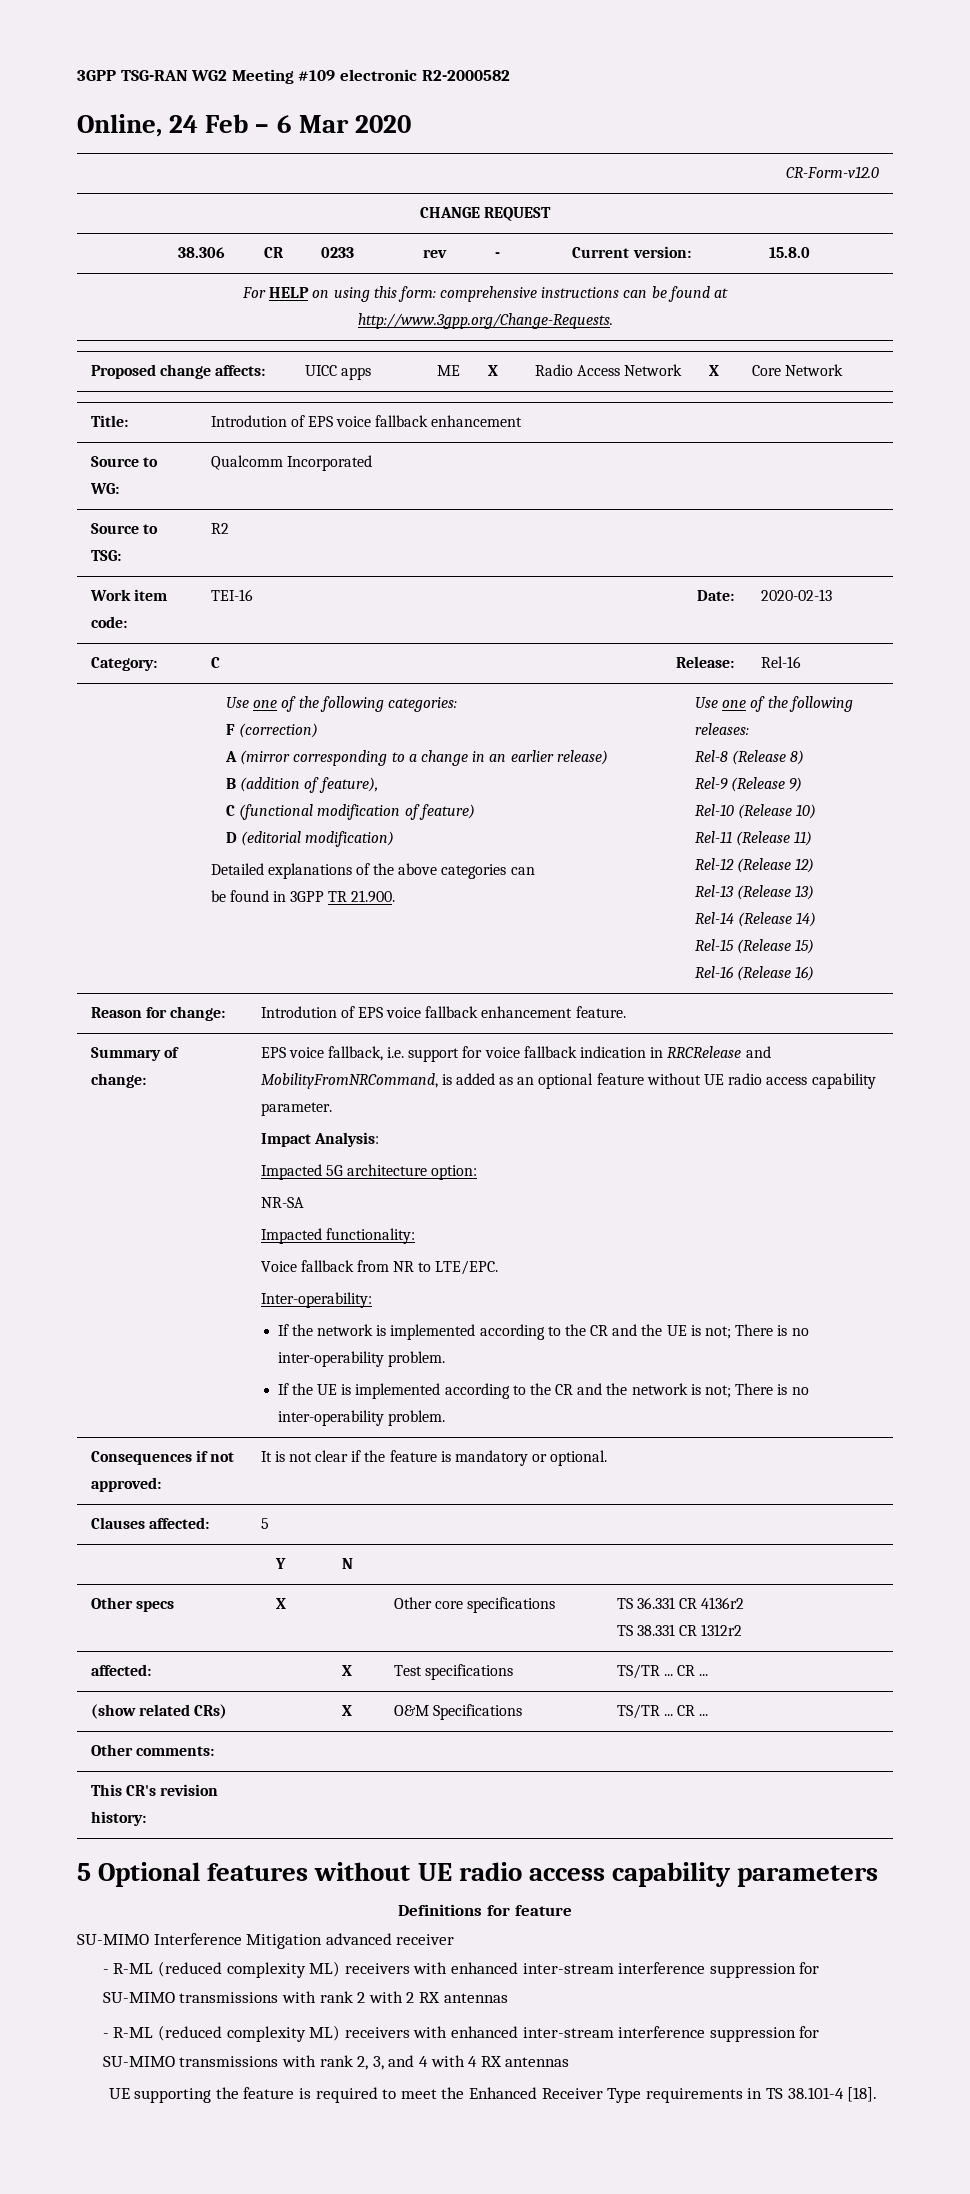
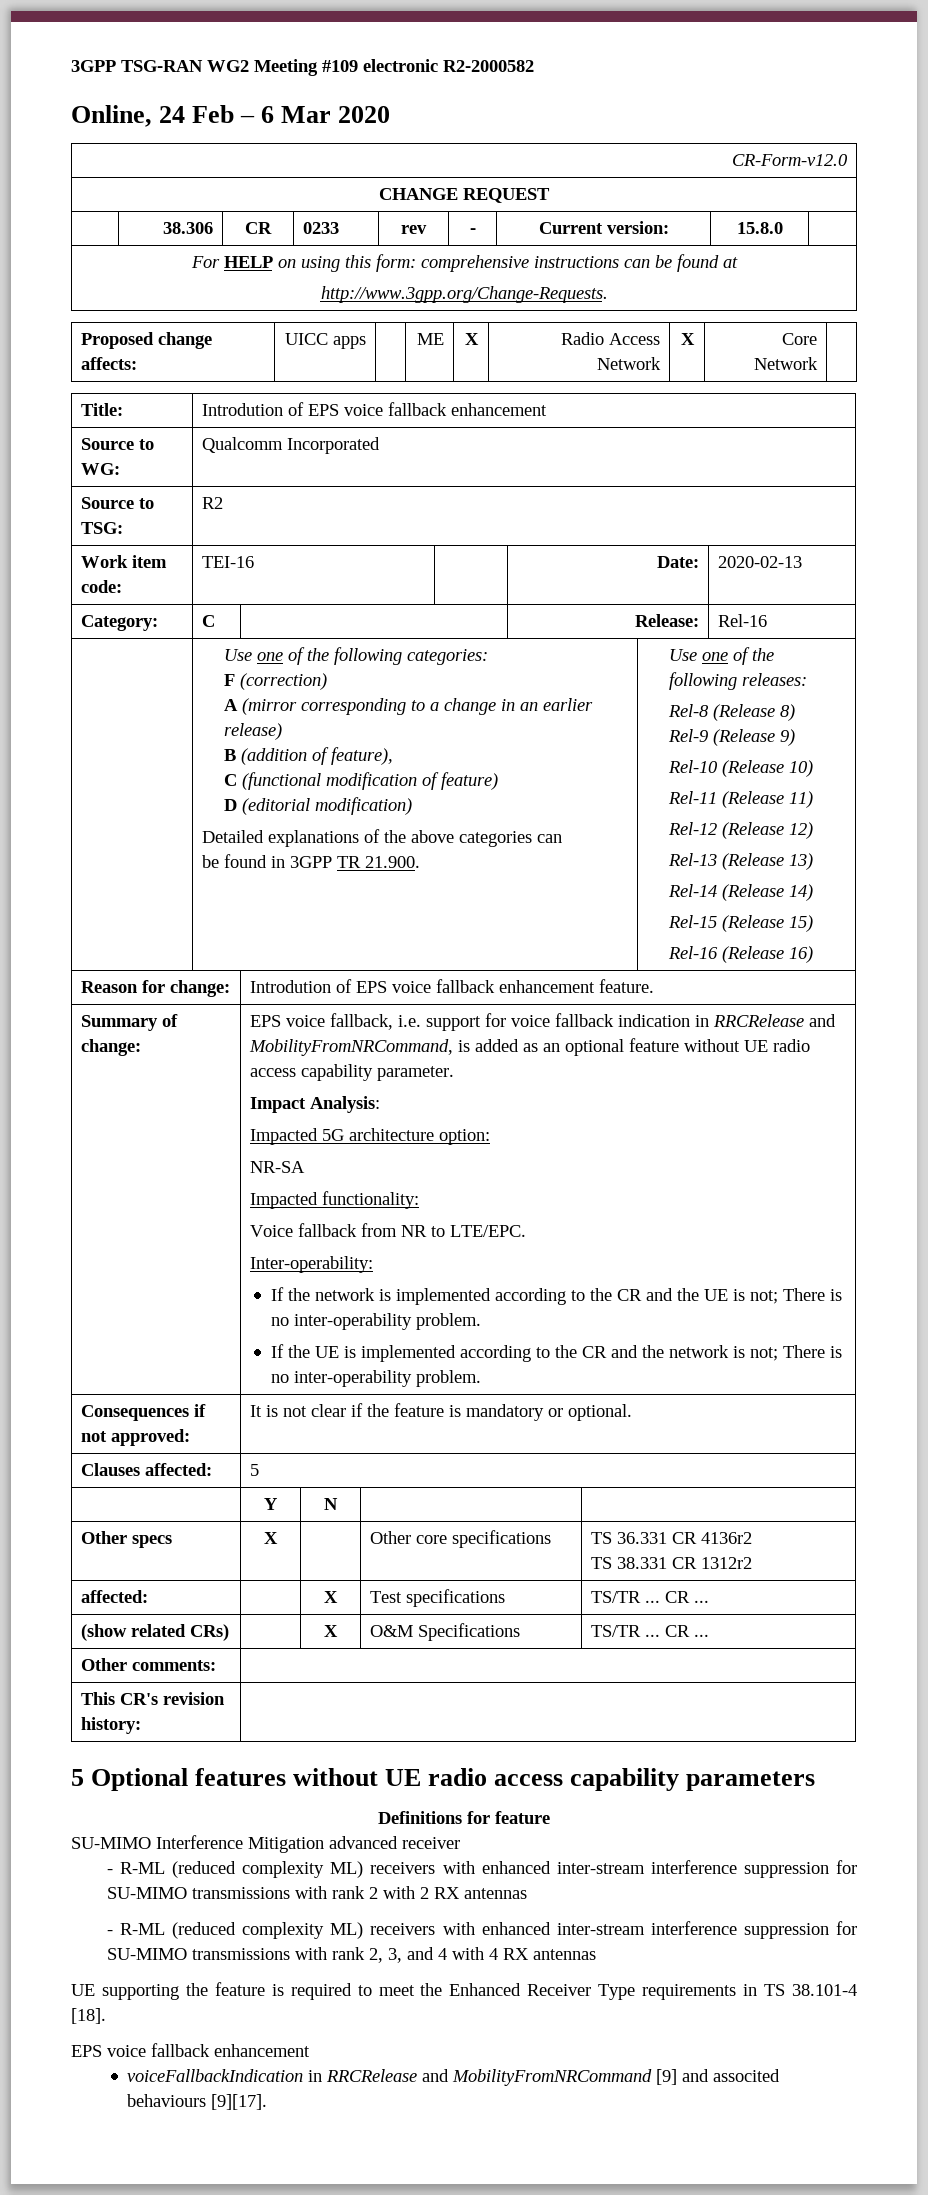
  UE supporting the feature is required to meet the Enhanced Receiver Type requirements in TS 38.101-4 [18].
+ EPS voice fallback enhancement
+ voiceFallbackIndication in RRCRelease and MobilityFromNRCommand [9] and associted behaviours [9][17].

